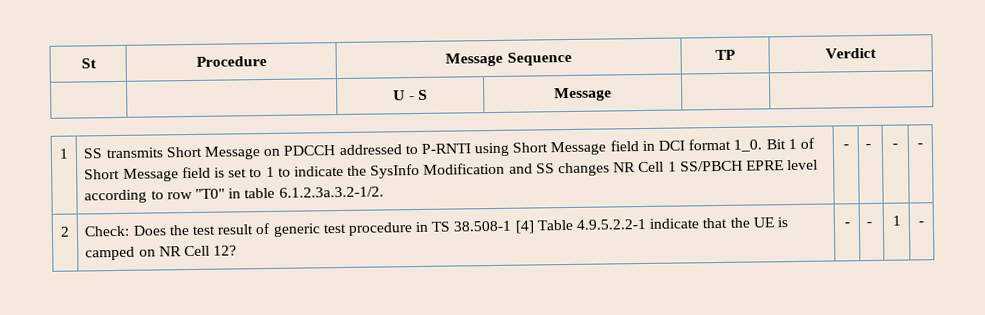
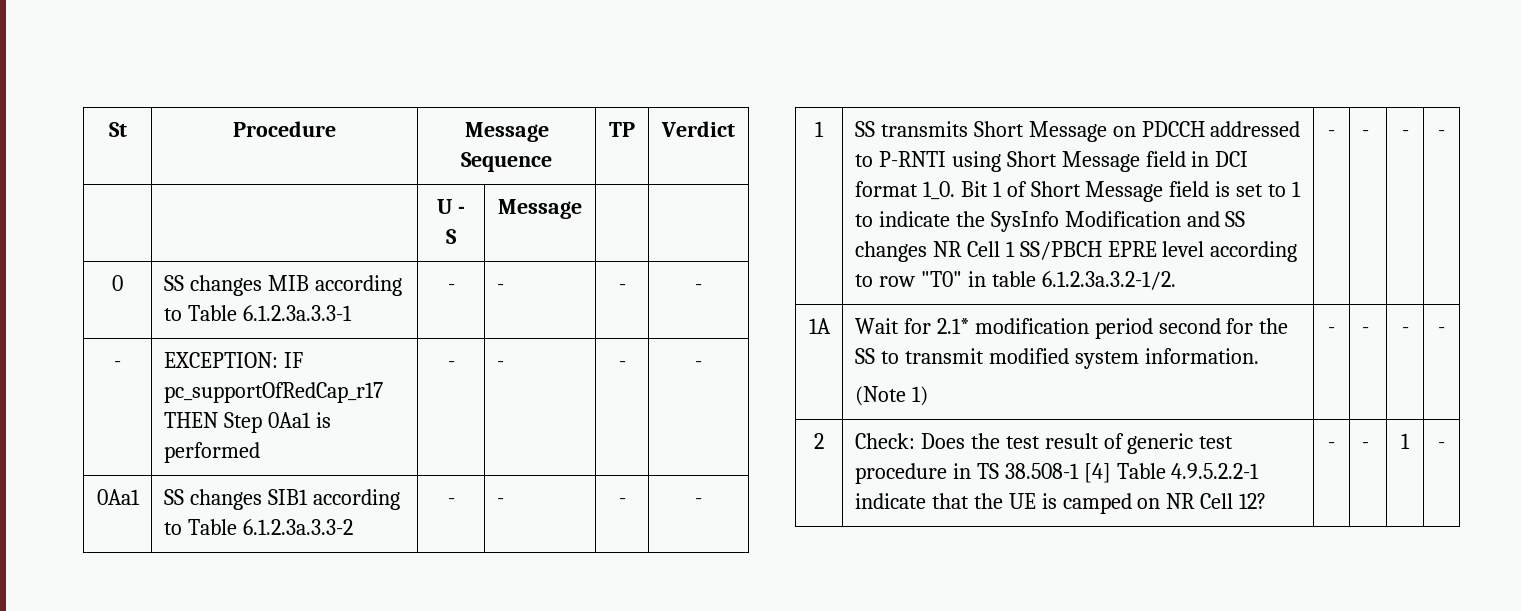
+ 0 | SS changes MIB according to Table 6.1.2.3a.3.3-1 | - | - | - | -
+ - | EXCEPTION: IF pc_supportOfRedCap_r17 THEN Step 0Aa1 is performed | - | - | - | -
+ 0Aa1 | SS changes SIB1 according to Table 6.1.2.3a.3.3-2 | - | - | - | -
+ 1A | Wait for 2.1* modification period second for the SS to transmit modified system information.
+ (Note 1) | - | - | - | -

